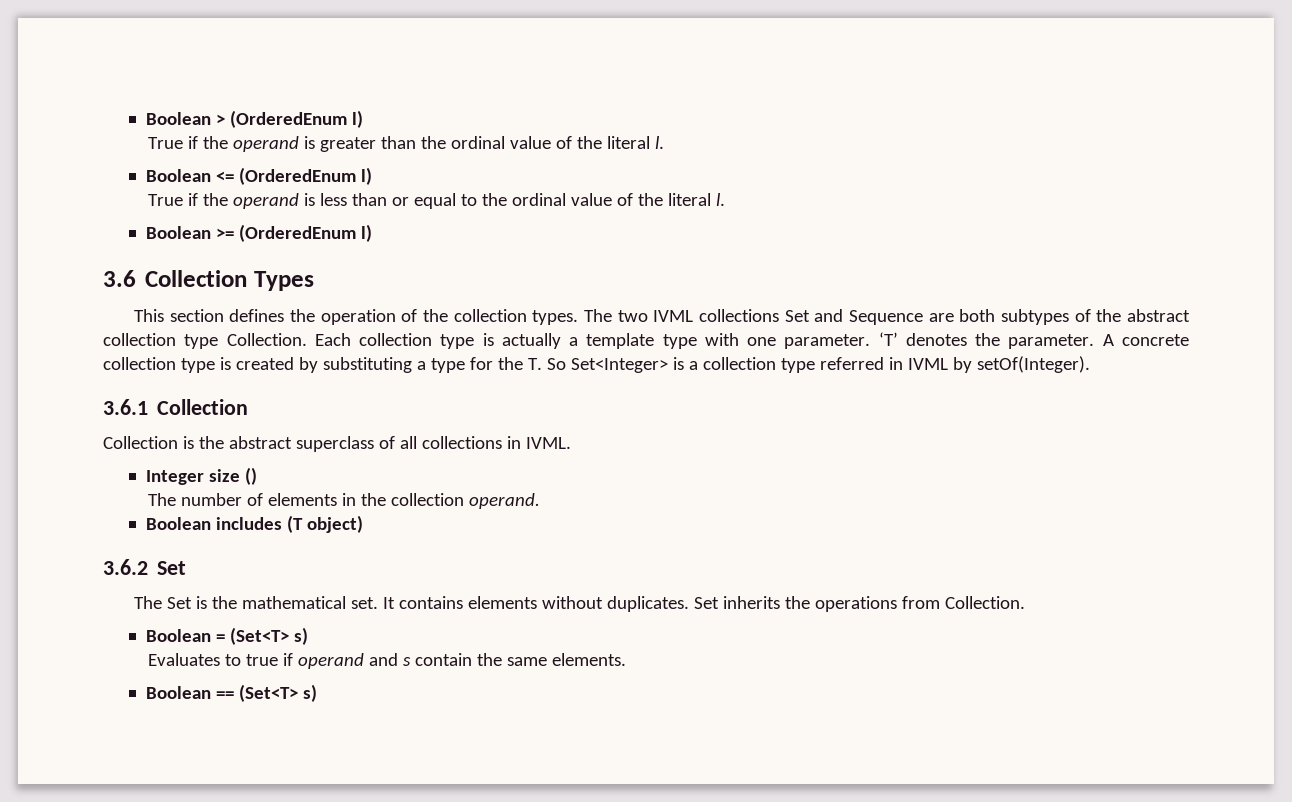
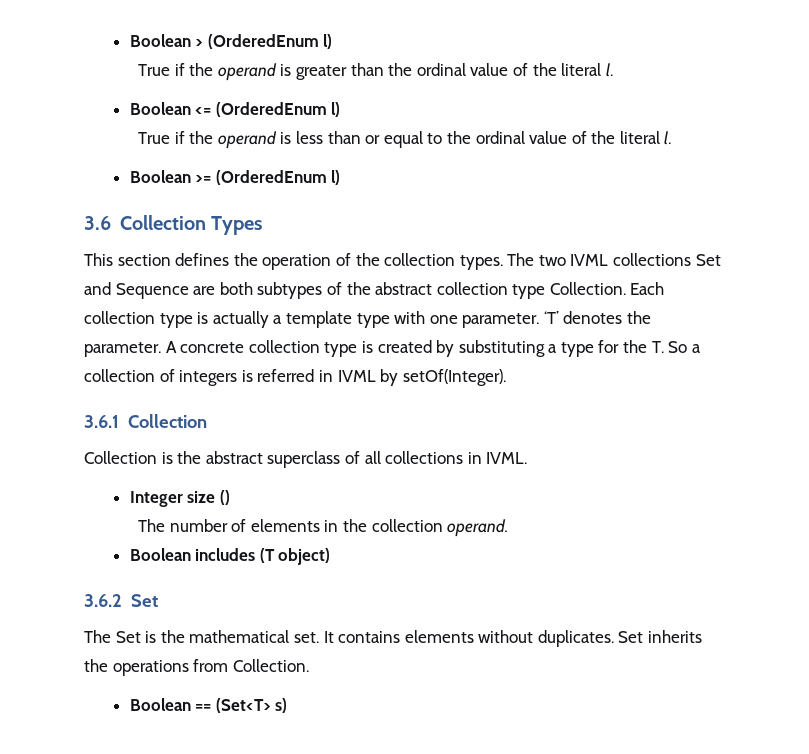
- A concrete collection type is created by substituting a type for the T. So Set<Integer> is a collection type referred in IVML by setOf(Integer).
+ A concrete collection type is created by substituting a type for the T. So a collection of integers is referred in IVML by setOf(Integer).
- Boolean = (Set<T> s)
- Evaluates to true if operand and s contain the same elements.

